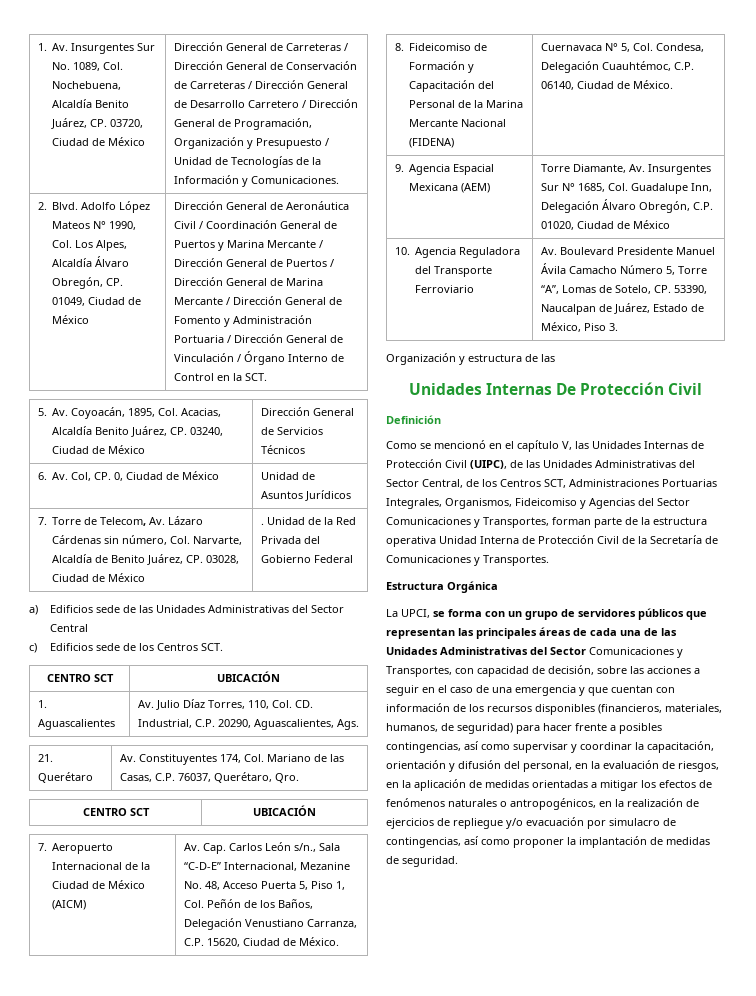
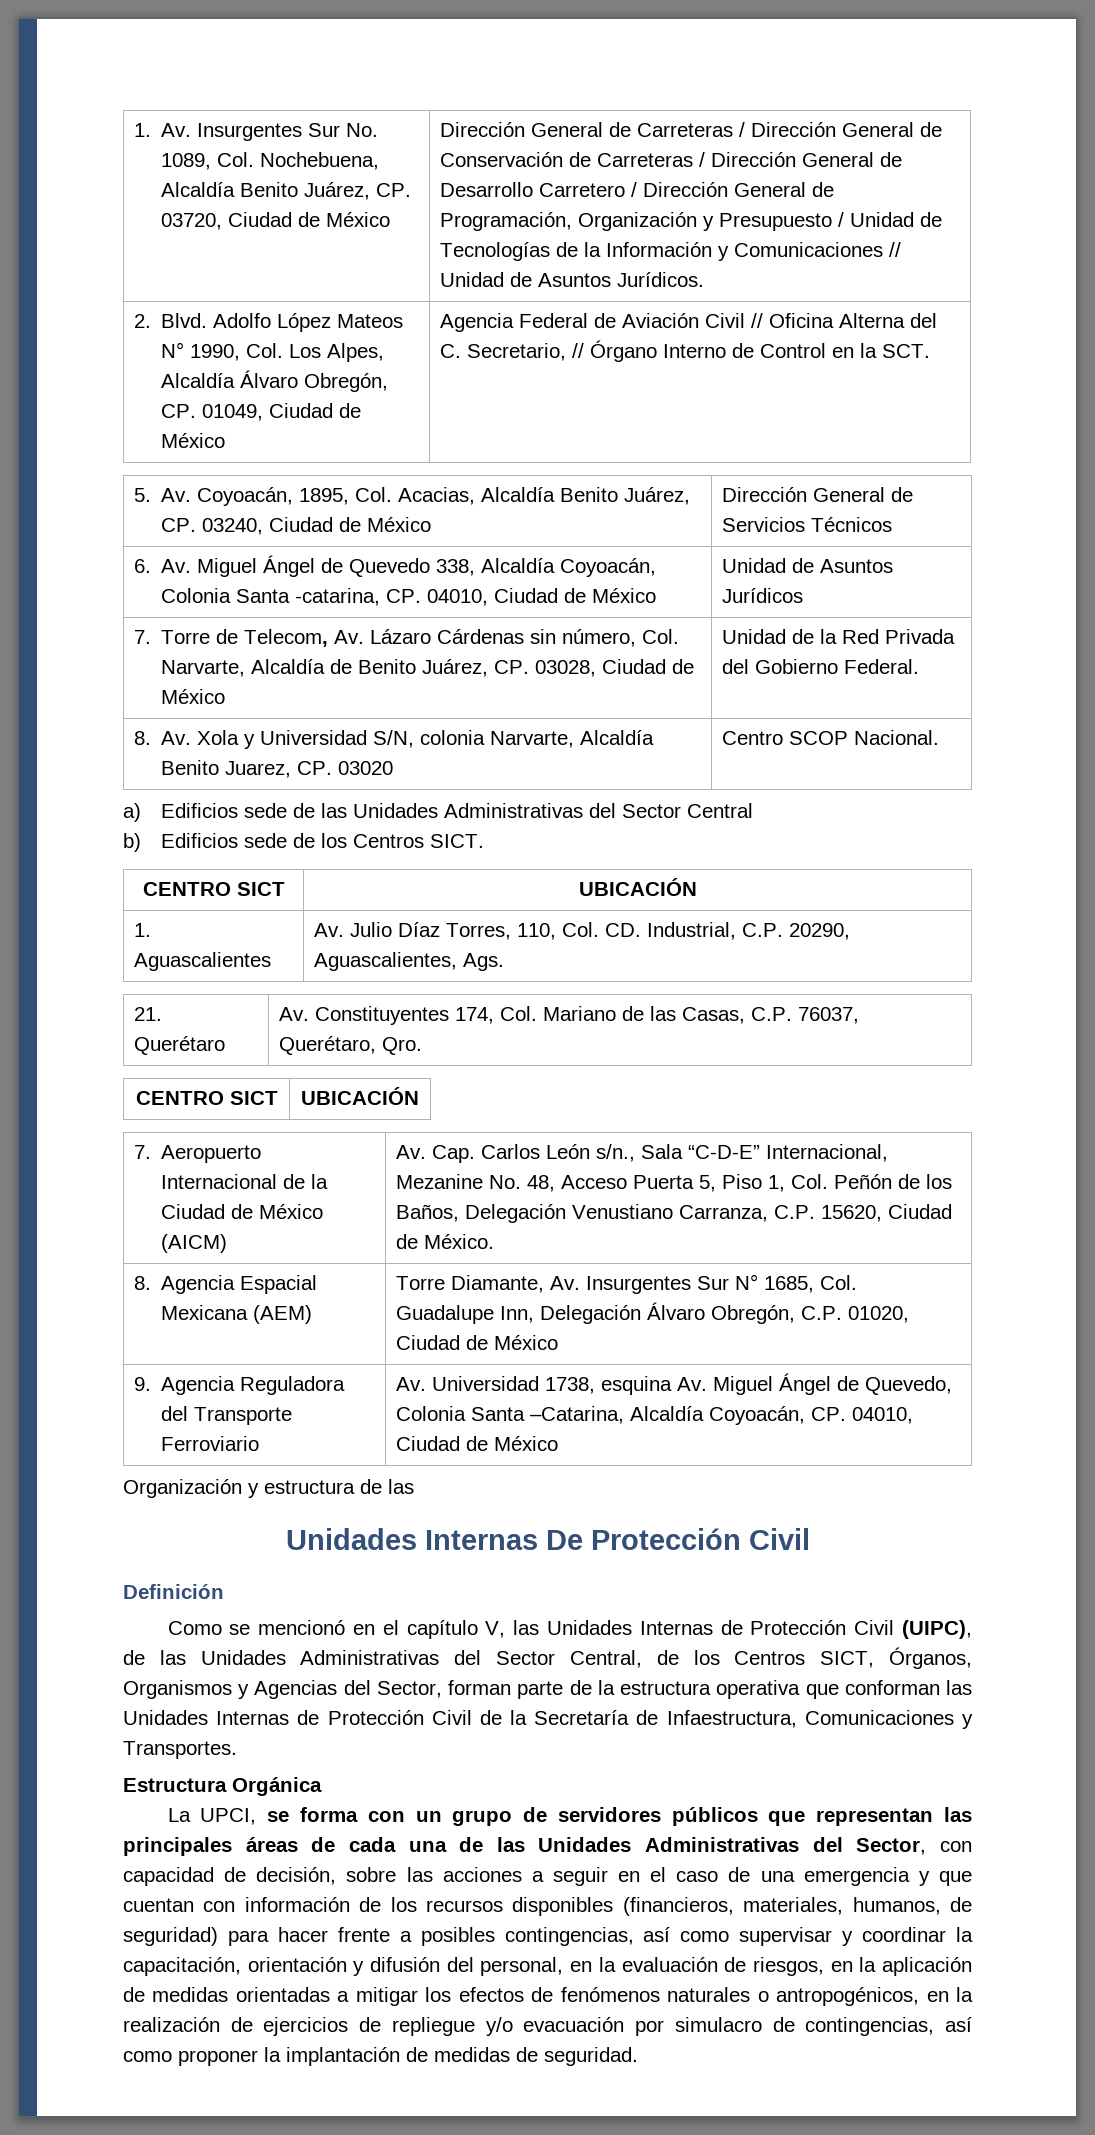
- Dirección General de Carreteras / Dirección General de Conservación de Carreteras / Dirección General de Desarrollo Carretero / Dirección General de Programación, Organización y Presupuesto / Unidad de Tecnologías de la Información y Comunicaciones.
+ Dirección General de Carreteras / Dirección General de Conservación de Carreteras / Dirección General de Desarrollo Carretero / Dirección General de Programación, Organización y Presupuesto / Unidad de Tecnologías de la Información y Comunicaciones // Unidad de Asuntos Jurídicos.
- Dirección General de Aeronáutica Civil / Coordinación General de Puertos y Marina Mercante / Dirección General de Puertos / Dirección General de Marina Mercante / Dirección General de Fomento y Administración Portuaria / Dirección General de Vinculación / Órgano Interno de Control en la SCT.
+ Agencia Federal de Aviación Civil // Oficina Alterna del C. Secretario, // Órgano Interno de Control en la SCT.
- 6. Av. Col, CP. 0, Ciudad de México | Unidad de Asuntos Jurídicos
+ 6. Av. Miguel Ángel de Quevedo 338, Alcaldía Coyoacán, Colonia Santa -catarina, CP. 04010, Ciudad de México | Unidad de Asuntos Jurídicos
- 7. Torre de Telecom, Av. Lázaro Cárdenas sin número, Col. Narvarte, Alcaldía de Benito Juárez, CP. 03028, Ciudad de México | . Unidad de la Red Privada del Gobierno Federal
+ 7. Torre de Telecom, Av. Lázaro Cárdenas sin número, Col. Narvarte, Alcaldía de Benito Juárez, CP. 03028, Ciudad de México | Unidad de la Red Privada del Gobierno Federal.
+ 8. Av. Xola y Universidad S/N, colonia Narvarte, Alcaldía Benito Juarez, CP. 03020 | Centro SCOP Nacional.
- c) Edificios sede de los Centros SCT.
- CENTRO SCT | UBICACIÓN
+ b) Edificios sede de los Centros SICT.
+ CENTRO SICT | UBICACIÓN
  21. Querétaro | Av. Constituyentes 174, Col. Mariano de las Casas, C.P. 76037, Querétaro, Qro.
- CENTRO SCT | UBICACIÓN
+ CENTRO SICT | UBICACIÓN
- 8. Fideicomiso de Formación y Capacitación del Personal de la Marina Mercante Nacional (FIDENA) | Cuernavaca N° 5, Col. Condesa, Delegación Cuauhtémoc, C.P. 06140, Ciudad de México.
- 9. Agencia Espacial Mexicana (AEM) | Torre Diamante, Av. Insurgentes Sur N° 1685, Col. Guadalupe Inn, Delegación Álvaro Obregón, C.P. 01020, Ciudad de México
+ 8. Agencia Espacial Mexicana (AEM) | Torre Diamante, Av. Insurgentes Sur N° 1685, Col. Guadalupe Inn, Delegación Álvaro Obregón, C.P. 01020, Ciudad de México
- 10. Agencia Reguladora del Transporte Ferroviario | Av. Boulevard Presidente Manuel Ávila Camacho Número 5, Torre “A”, Lomas de Sotelo, CP. 53390, Naucalpan de Juárez, Estado de México, Piso 3.
+ 9. Agencia Reguladora del Transporte Ferroviario | Av. Universidad 1738, esquina Av. Miguel Ángel de Quevedo, Colonia Santa –Catarina, Alcaldía Coyoacán, CP. 04010, Ciudad de México
- Como se mencionó en el capítulo V, las Unidades Internas de Protección Civil (UIPC), de las Unidades Administrativas del Sector Central, de los Centros SCT, Administraciones Portuarias Integrales, Organismos, Fideicomiso y Agencias del Sector Comunicaciones y Transportes, forman parte de la estructura operativa Unidad Interna de Protección Civil de la Secretaría de Comunicaciones y Transportes.
+ Como se mencionó en el capítulo V, las Unidades Internas de Protección Civil (UIPC), de las Unidades Administrativas del Sector Central, de los Centros SICT, Órganos, Organismos y Agencias del Sector, forman parte de la estructura operativa que conforman las Unidades Internas de Protección Civil de la Secretaría de Infaestructura, Comunicaciones y Transportes.
- La UPCI, se forma con un grupo de servidores públicos que representan las principales áreas de cada una de las Unidades Administrativas del Sector Comunicaciones y Transportes, con capacidad de decisión, sobre las acciones a seguir en el caso de una emergencia y que cuentan con información de los recursos disponibles (financieros, materiales, humanos, de seguridad) para hacer frente a posibles contingencias, así como supervisar y coordinar la capacitación, orientación y difusión del personal, en la evaluación de riesgos, en la aplicación de medidas orientadas a mitigar los efectos de fenómenos naturales o antropogénicos, en la realización de ejercicios de repliegue y/o evacuación por simulacro de contingencias, así como proponer la implantación de medidas de seguridad.
+ La UPCI, se forma con un grupo de servidores públicos que representan las principales áreas de cada una de las Unidades Administrativas del Sector, con capacidad de decisión, sobre las acciones a seguir en el caso de una emergencia y que cuentan con información de los recursos disponibles (financieros, materiales, humanos, de seguridad) para hacer frente a posibles contingencias, así como supervisar y coordinar la capacitación, orientación y difusión del personal, en la evaluación de riesgos, en la aplicación de medidas orientadas a mitigar los efectos de fenómenos naturales o antropogénicos, en la realización de ejercicios de repliegue y/o evacuación por simulacro de contingencias, así como proponer la implantación de medidas de seguridad.

